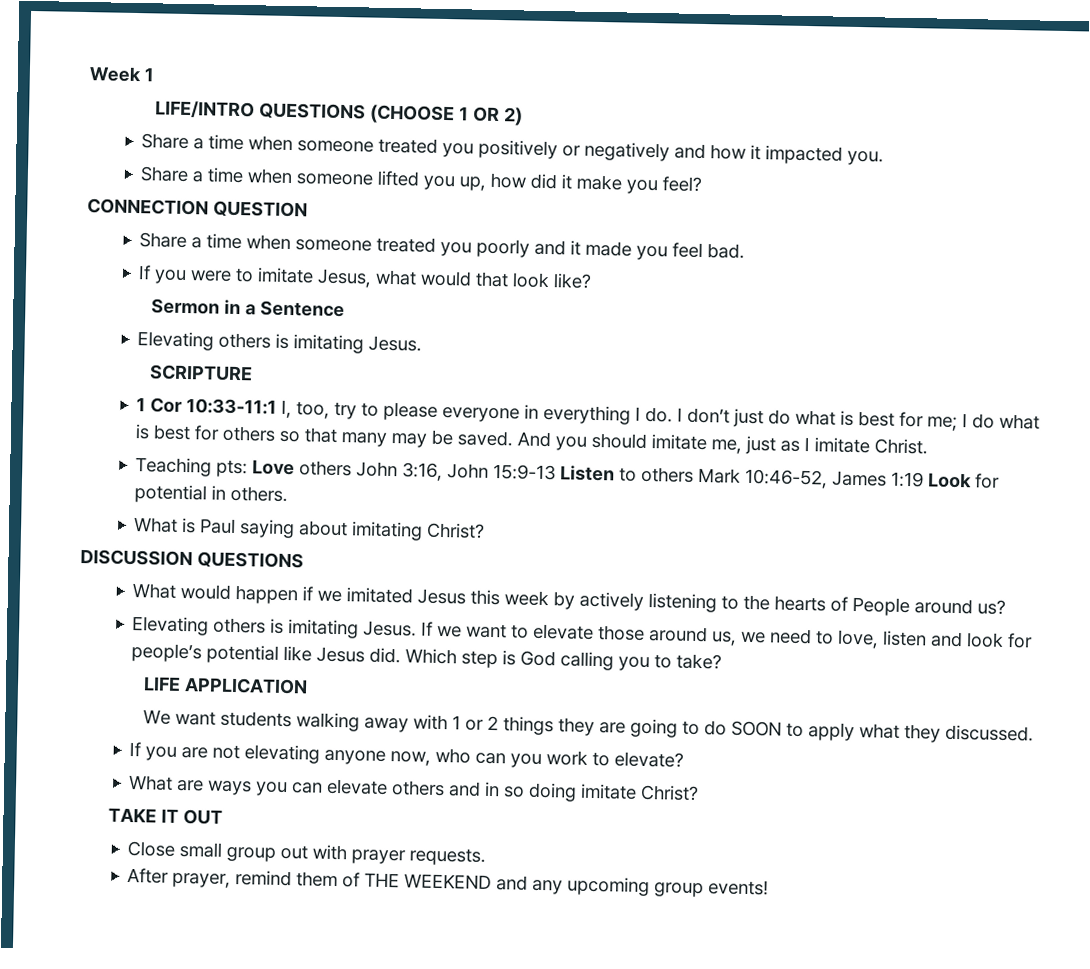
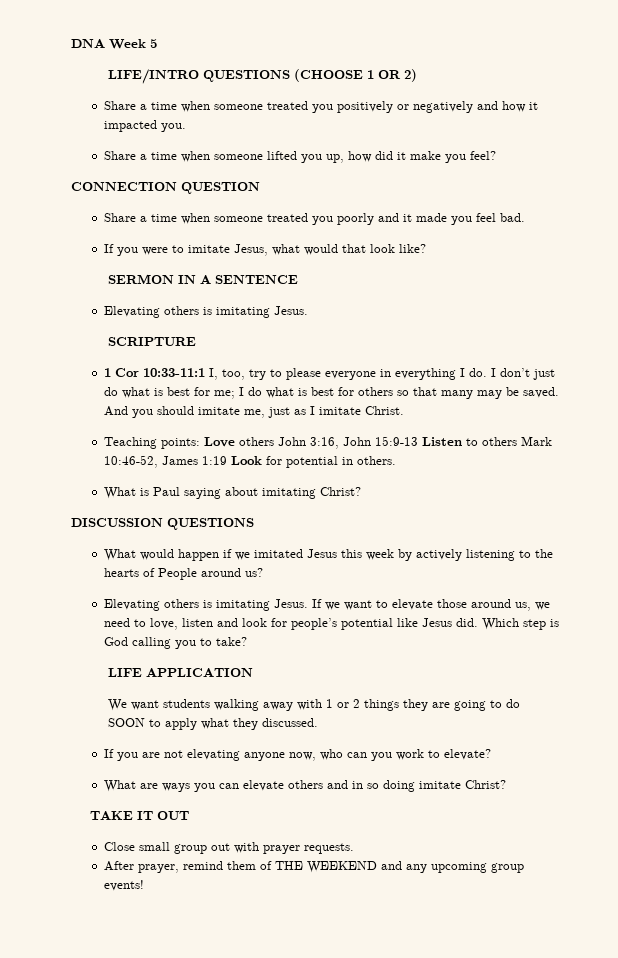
- Week 1
+ DNA Week 5
- Sermon in a Sentence
+ SERMON IN A SENTENCE
- Teaching pts: Love others John 3:16, John 15:9-13 Listen to others Mark 10:46-52, James 1:19 Look for potential in others.
+ Teaching points: Love others John 3:16, John 15:9-13 Listen to others Mark 10:46-52, James 1:19 Look for potential in others.

